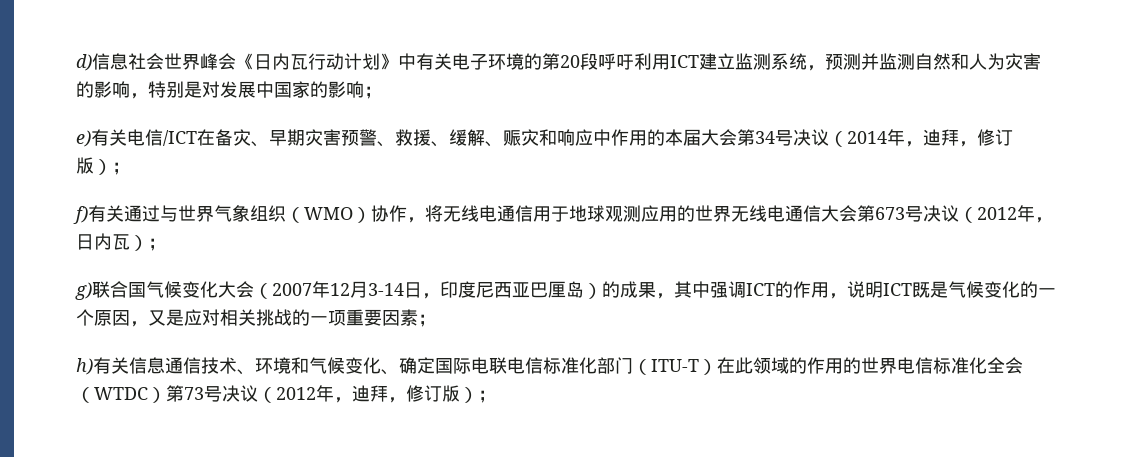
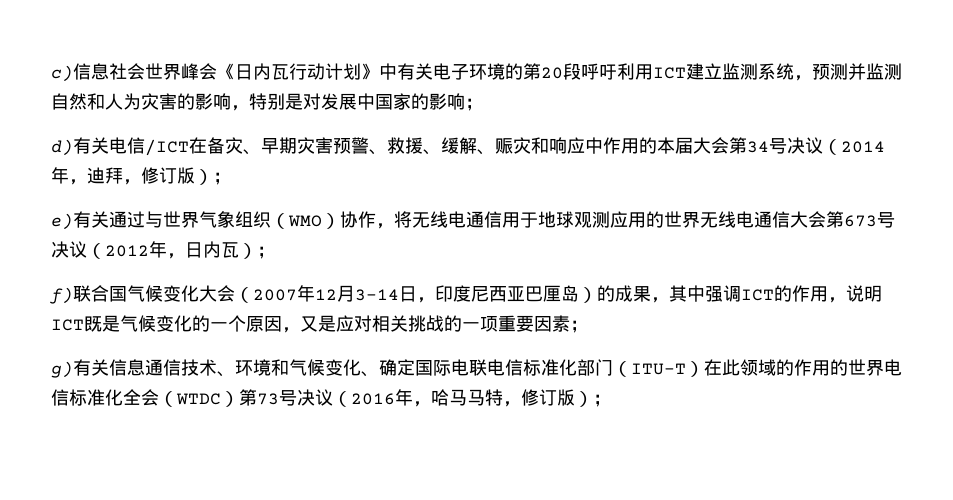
- d)信息社会世界峰会《日内瓦行动计划》中有关电子环境的第20段呼吁利用ICT建立监测系统，预测并监测自然和人为灾害的影响，特别是对发展中国家的影响；
+ c)信息社会世界峰会《日内瓦行动计划》中有关电子环境的第20段呼吁利用ICT建立监测系统，预测并监测自然和人为灾害的影响，特别是对发展中国家的影响；
- e)有关电信/ICT在备灾、早期灾害预警、救援、缓解、赈灾和响应中作用的本届大会第34号决议（2014年，迪拜，修订版）；
+ d)有关电信/ICT在备灾、早期灾害预警、救援、缓解、赈灾和响应中作用的本届大会第34号决议（2014年，迪拜，修订版）；
- f)有关通过与世界气象组织（WMO）协作，将无线电通信用于地球观测应用的世界无线电通信大会第673号决议（2012年，日内瓦）；
+ e)有关通过与世界气象组织（WMO）协作，将无线电通信用于地球观测应用的世界无线电通信大会第673号决议（2012年，日内瓦）；
- g)联合国气候变化大会（2007年12月3-14日，印度尼西亚巴厘岛）的成果，其中强调ICT的作用，说明ICT既是气候变化的一个原因，又是应对相关挑战的一项重要因素；
+ f)联合国气候变化大会（2007年12月3-14日，印度尼西亚巴厘岛）的成果，其中强调ICT的作用，说明ICT既是气候变化的一个原因，又是应对相关挑战的一项重要因素；
- h)有关信息通信技术、环境和气候变化、确定国际电联电信标准化部门（ITU-T）在此领域的作用的世界电信标准化全会（WTDC）第73号决议（2012年，迪拜，修订版）；
+ g)有关信息通信技术、环境和气候变化、确定国际电联电信标准化部门（ITU-T）在此领域的作用的世界电信标准化全会（WTDC）第73号决议（2016年，哈马马特，修订版）；

